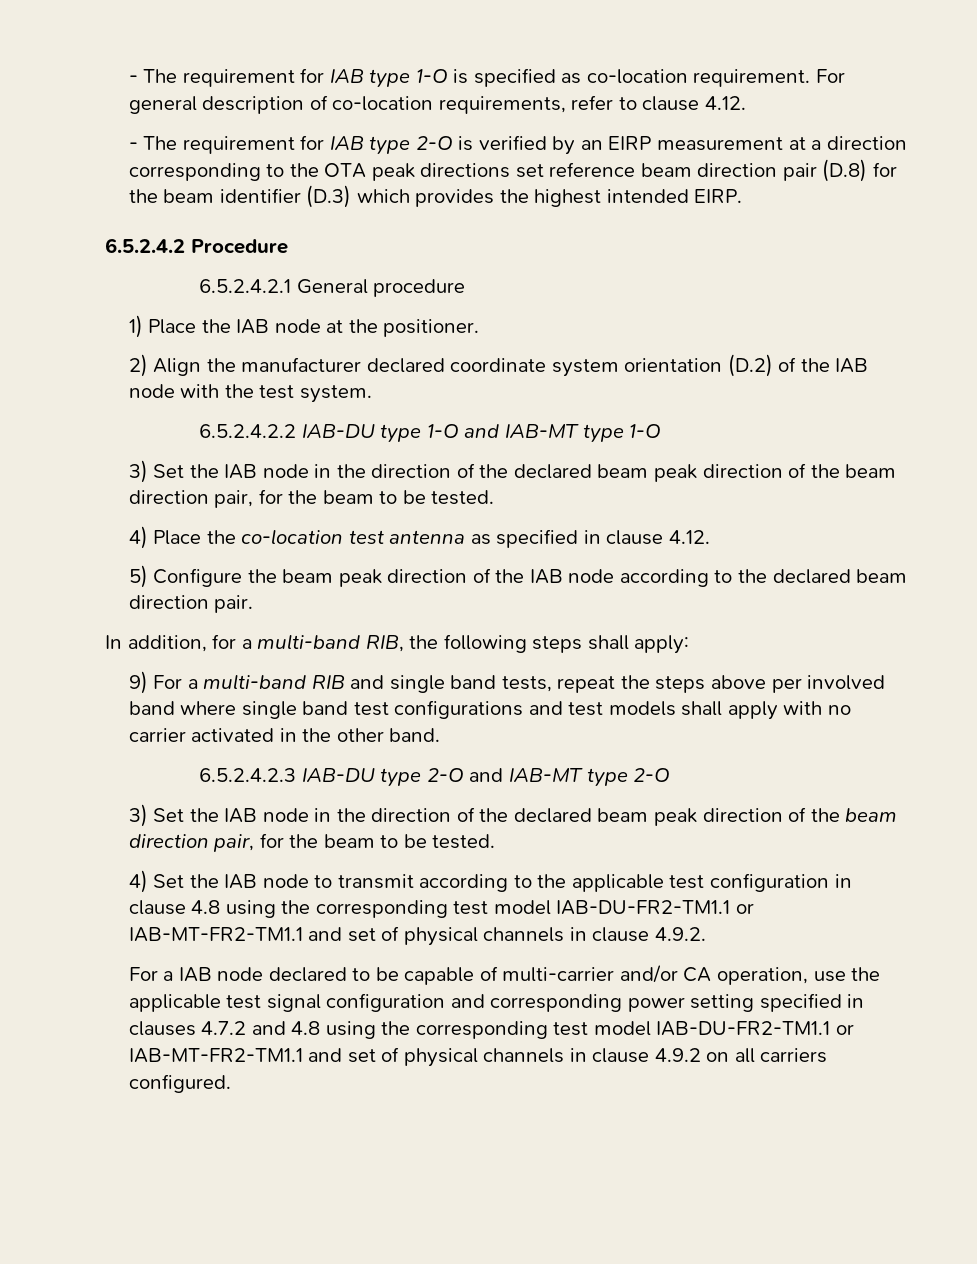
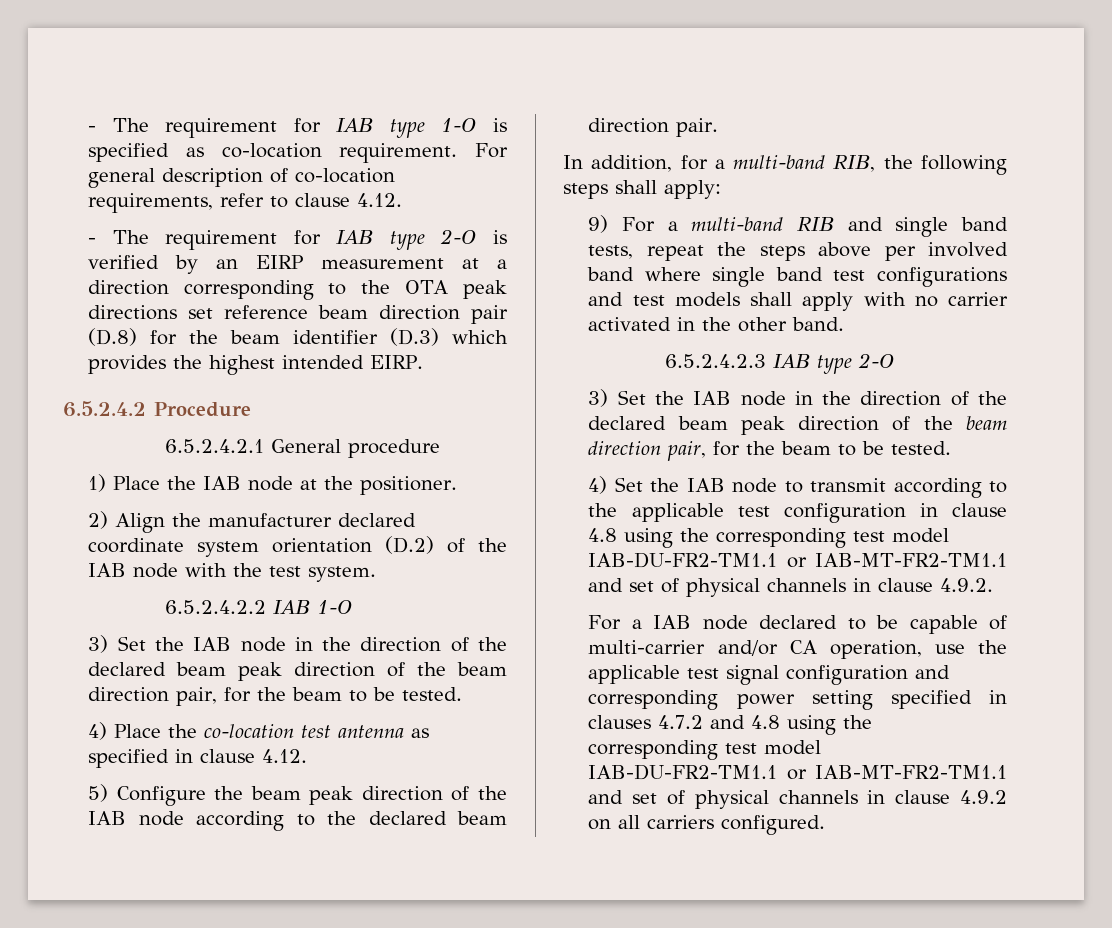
- 6.5.2.4.2.2 IAB-DU type 1-O and IAB-MT type 1-O
+ 6.5.2.4.2.2 IAB 1-O
- 6.5.2.4.2.3 IAB-DU type 2-O and IAB-MT type 2-O
+ 6.5.2.4.2.3 IAB type 2-O

